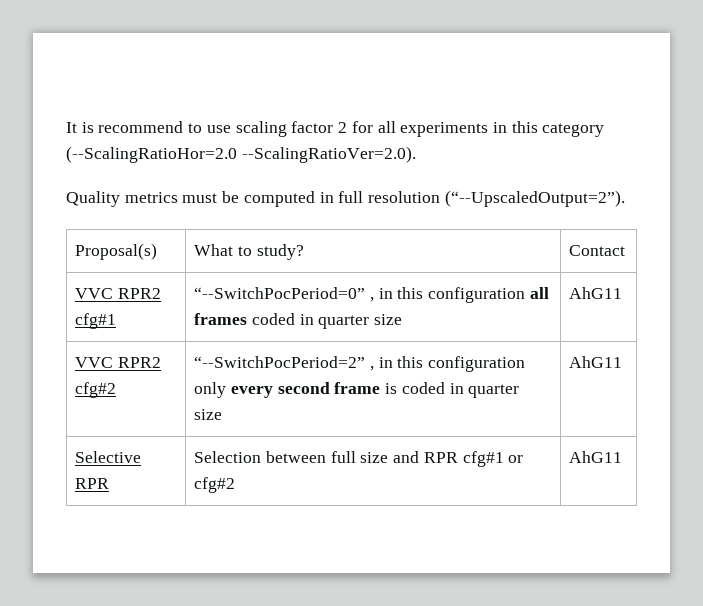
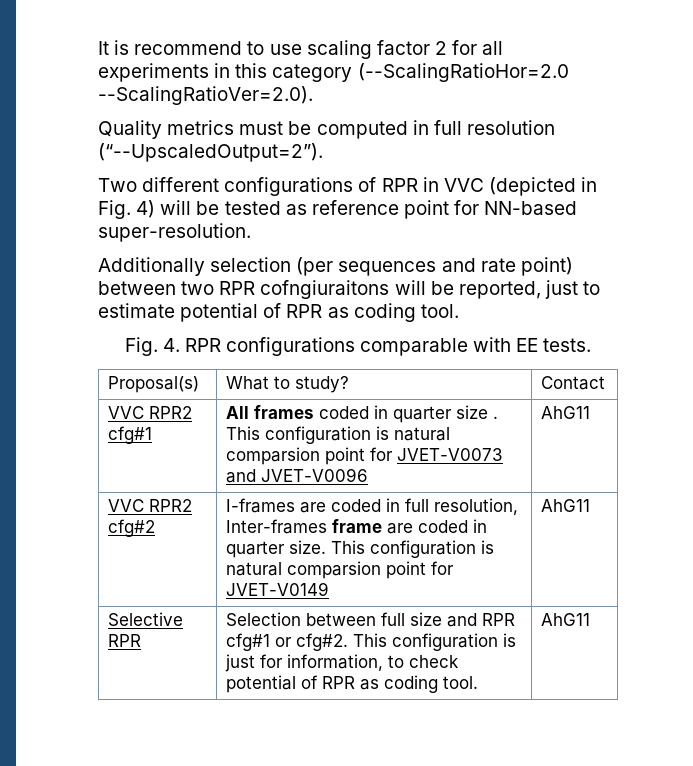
+ Two different configurations of RPR in VVC (depicted in Fig. 4) will be tested as reference point for NN-based super-resolution.
+ Additionally selection (per sequences and rate point) between two RPR cofngiuraitons will be reported, just to estimate potential of RPR as coding tool.
+ Fig. 4. RPR configurations comparable with EE tests.
- VVC RPR2 cfg#1 | “--SwitchPocPeriod=0” , in this configuration all frames coded in quarter size | AhG11
- VVC RPR2 cfg#2 | “--SwitchPocPeriod=2” , in this configuration only every second frame is coded in quarter size | AhG11
+ VVC RPR2 cfg#1 | All frames coded in quarter size . This configuration is natural comparsion point for JVET-V0073 and JVET-V0096 | AhG11
+ VVC RPR2 cfg#2 | I-frames are coded in full resolution, Inter-frames frame are coded in quarter size. This configuration is natural comparsion point for JVET-V0149 | AhG11
- Selective RPR | Selection between full size and RPR cfg#1 or cfg#2 | AhG11
+ Selective RPR | Selection between full size and RPR cfg#1 or cfg#2. This configuration is just for information, to check potential of RPR as coding tool. | AhG11

